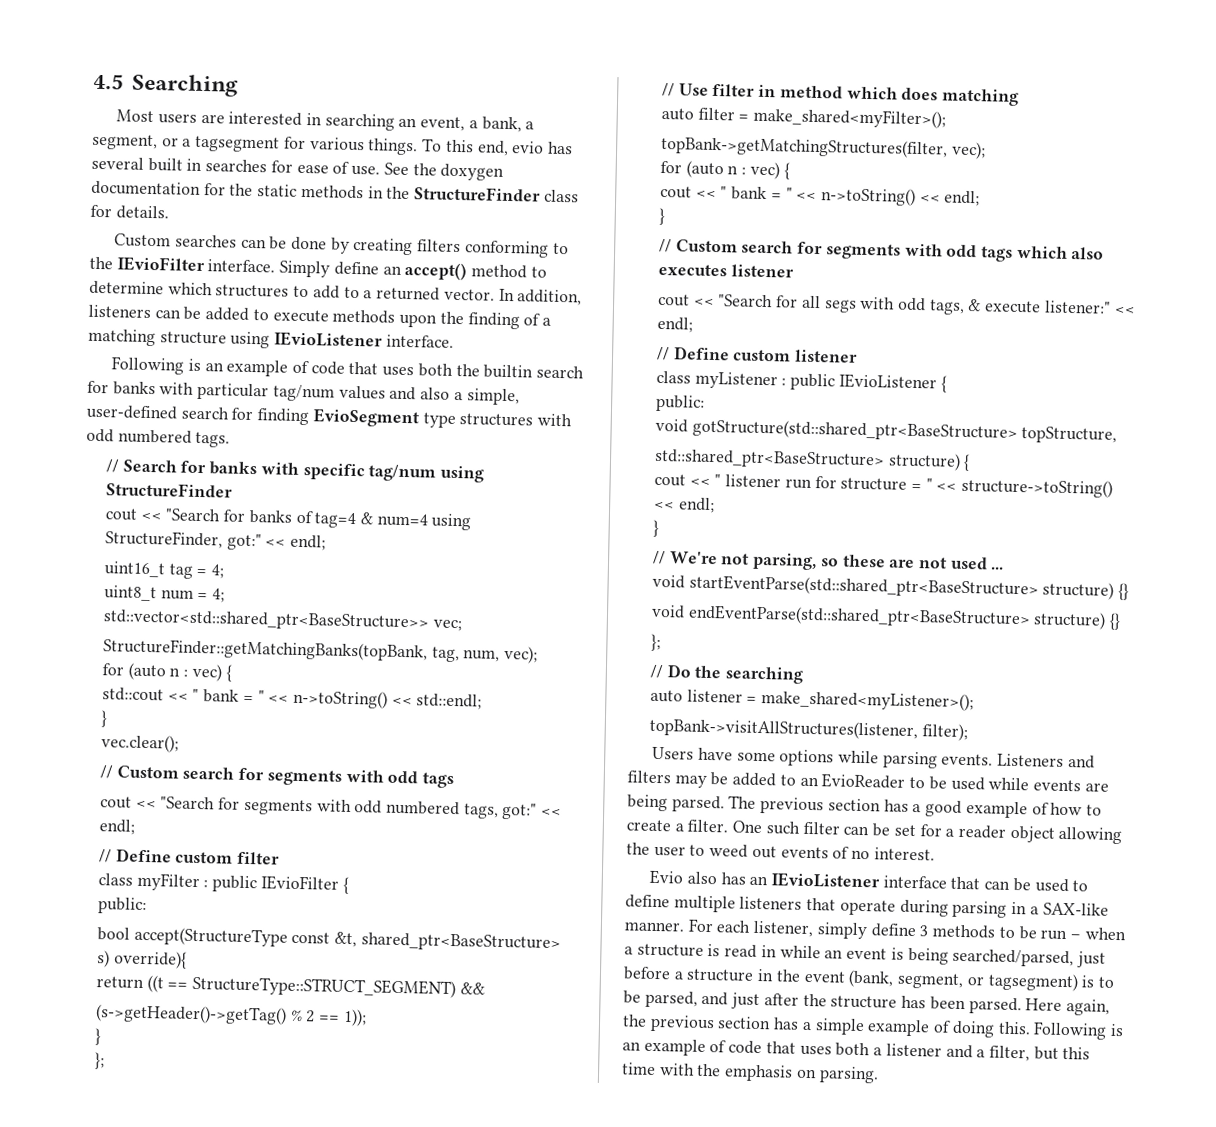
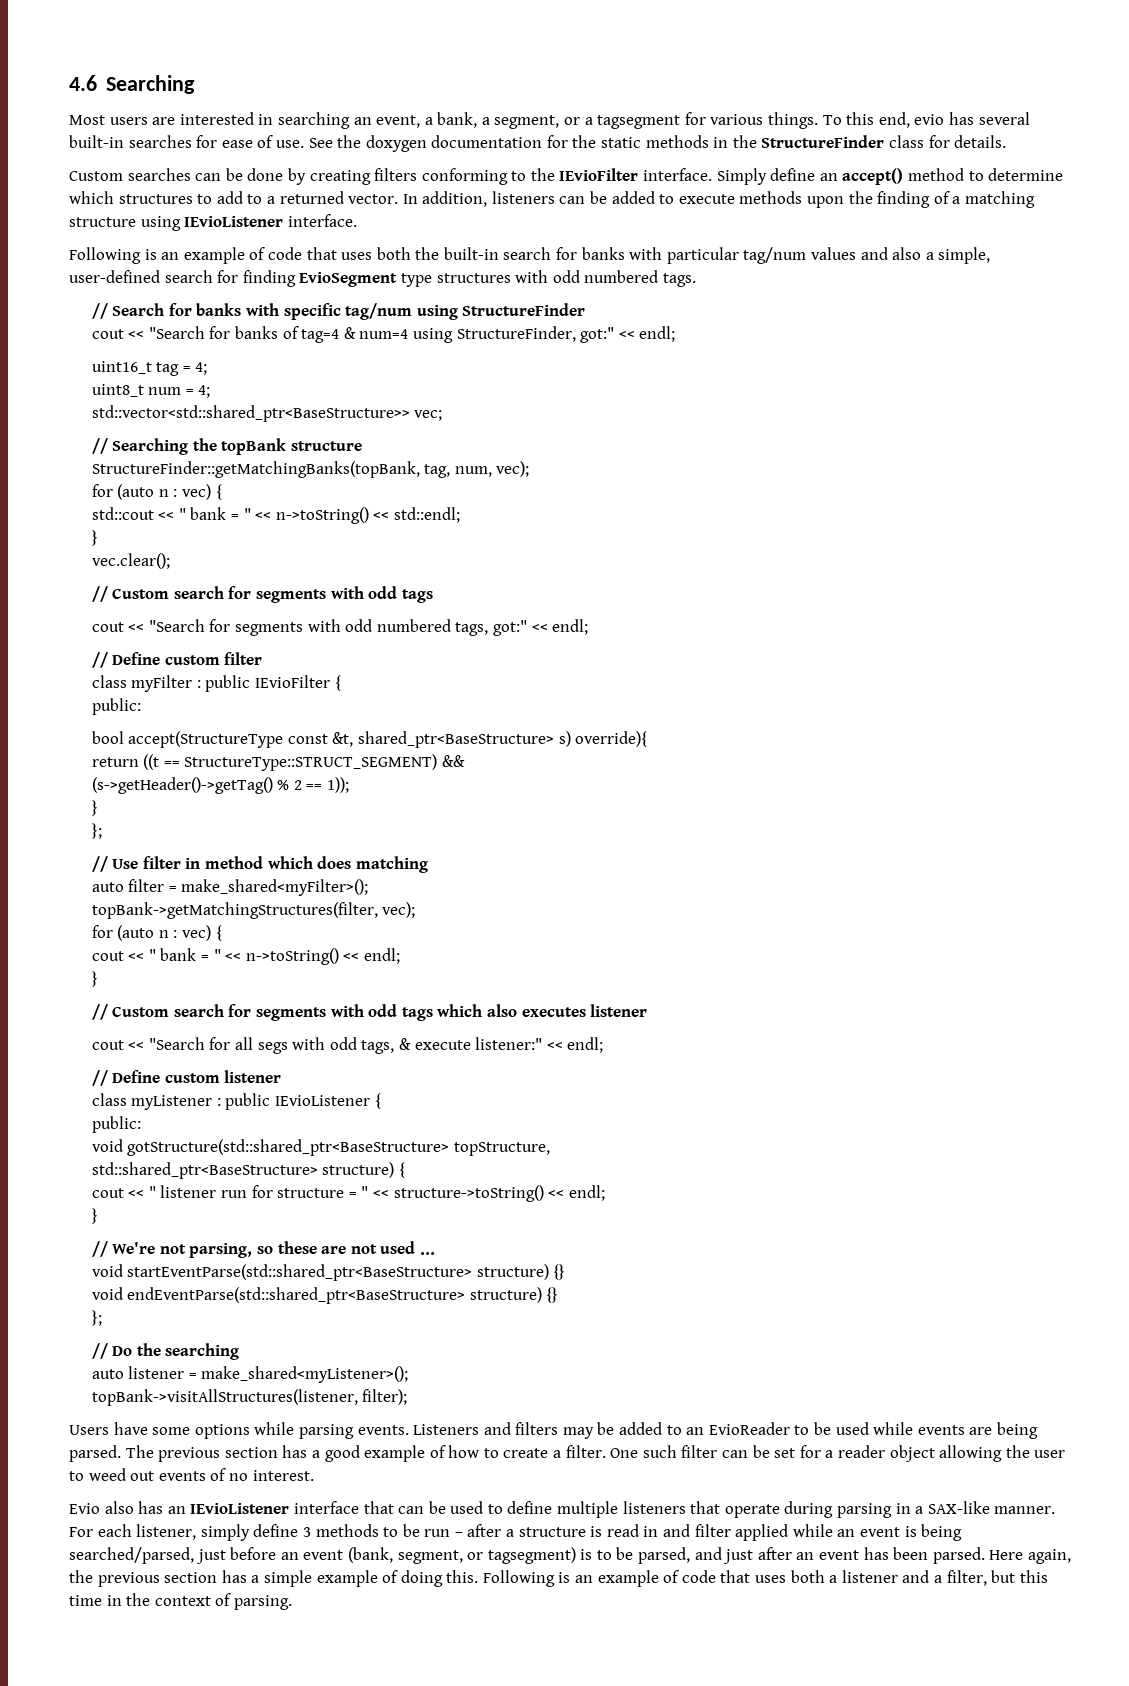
- 4.5 Searching
+ 4.6 Searching
- To this end, evio has several built in searches for ease of use.
+ To this end, evio has several built-in searches for ease of use.
- Following is an example of code that uses both the builtin search for banks with particular tag/num values and also a simple, user-defined search for finding EvioSegment type structures with odd numbered tags.
+ Following is an example of code that uses both the built-in search for banks with particular tag/num values and also a simple, user-defined search for finding EvioSegment type structures with odd numbered tags.
+ // Searching the topBank structure
- For each listener, simply define 3 methods to be run – when a structure is read in while an event is being searched/parsed, just before a structure in the event (bank, segment, or tagsegment) is to be parsed, and just after the structure has been parsed.
+ For each listener, simply define 3 methods to be run – after a structure is read in and filter applied while an event is being searched/parsed, just before an event (bank, segment, or tagsegment) is to be parsed, and just after an event has been parsed.
- Following is an example of code that uses both a listener and a filter, but this time with the emphasis on parsing.
+ Following is an example of code that uses both a listener and a filter, but this time in the context of parsing.

